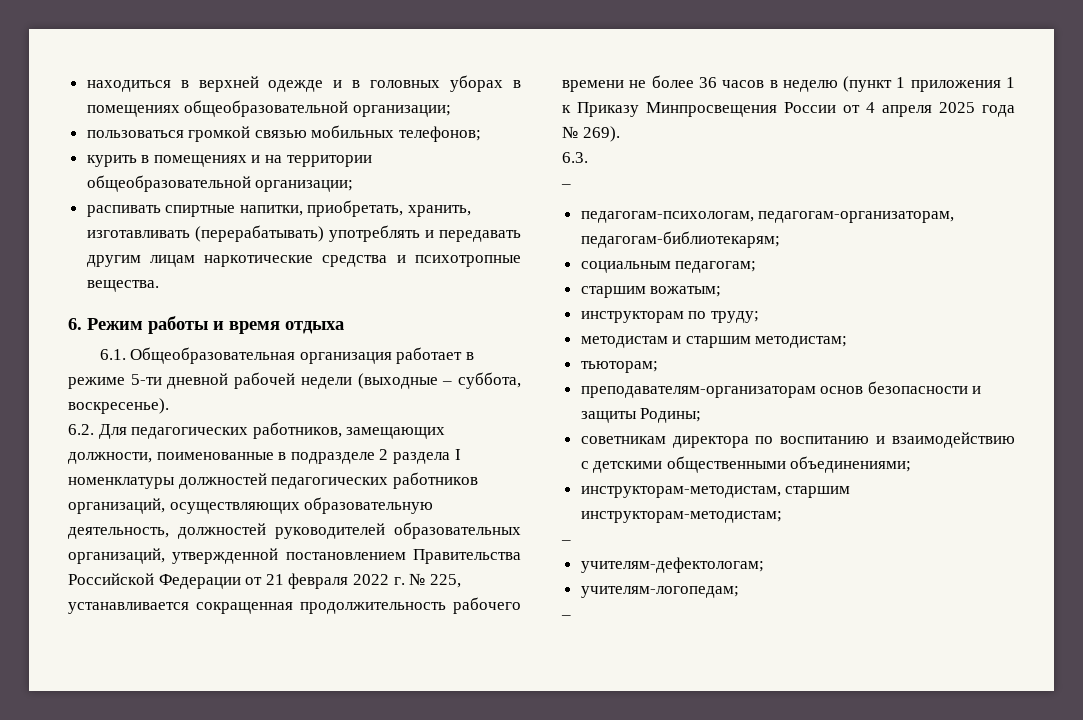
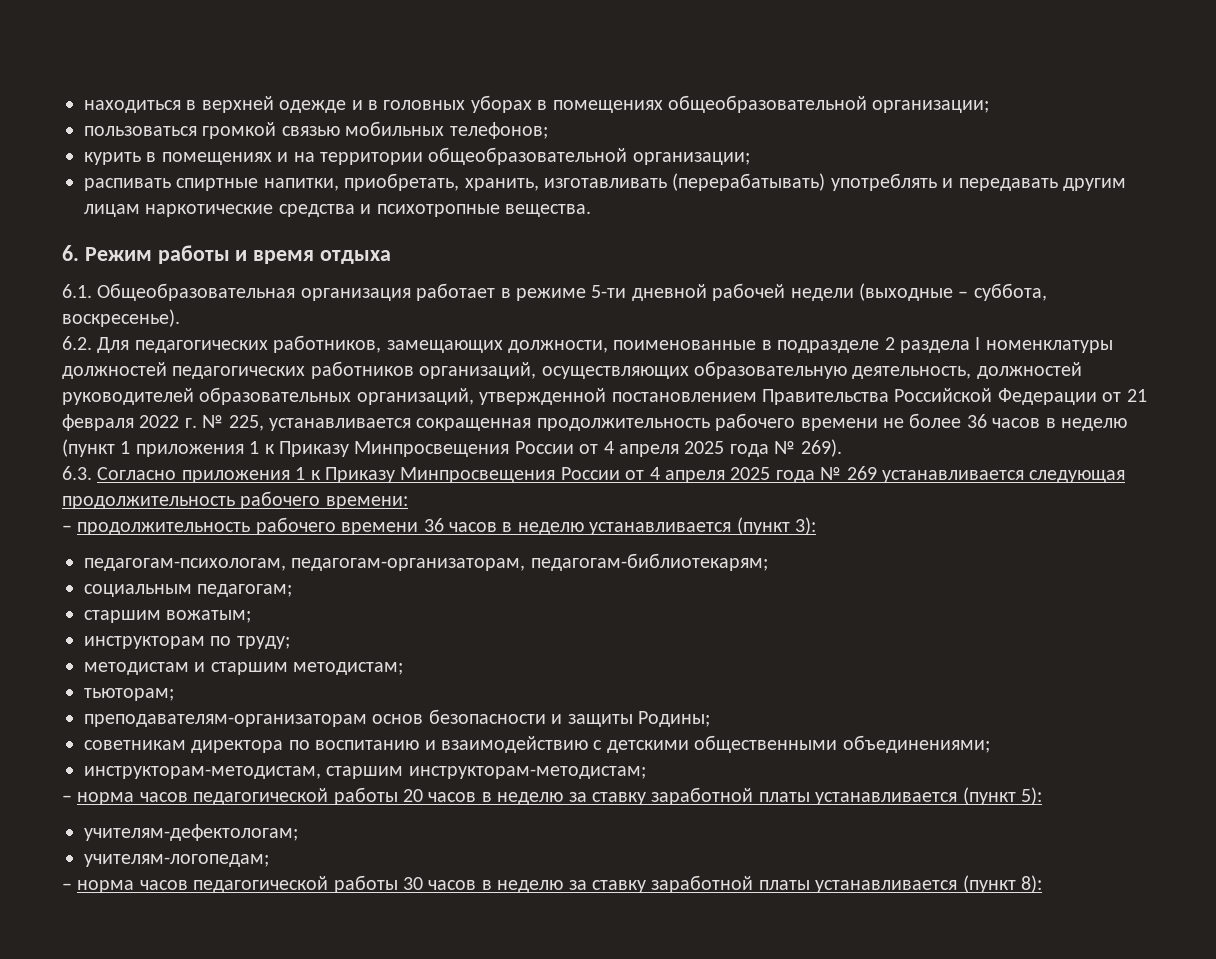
- 6.3.
- –
+ 6.3. Согласно приложения 1 к Приказу Минпросвещения России от 4 апреля 2025 года № 269 устанавливается следующая продолжительность рабочего времени:
+ – продолжительность рабочего времени 36 часов в неделю устанавливается (пункт 3):
  инструкторам-методистам, старшим инструкторам-методистам;
- –
+ – норма часов педагогической работы 20 часов в неделю за ставку заработной платы устанавливается (пункт 5):
  учителям-дефектологам;
  учителям-логопедам;
- –
+ – норма часов педагогической работы 30 часов в неделю за ставку заработной платы устанавливается (пункт 8):

